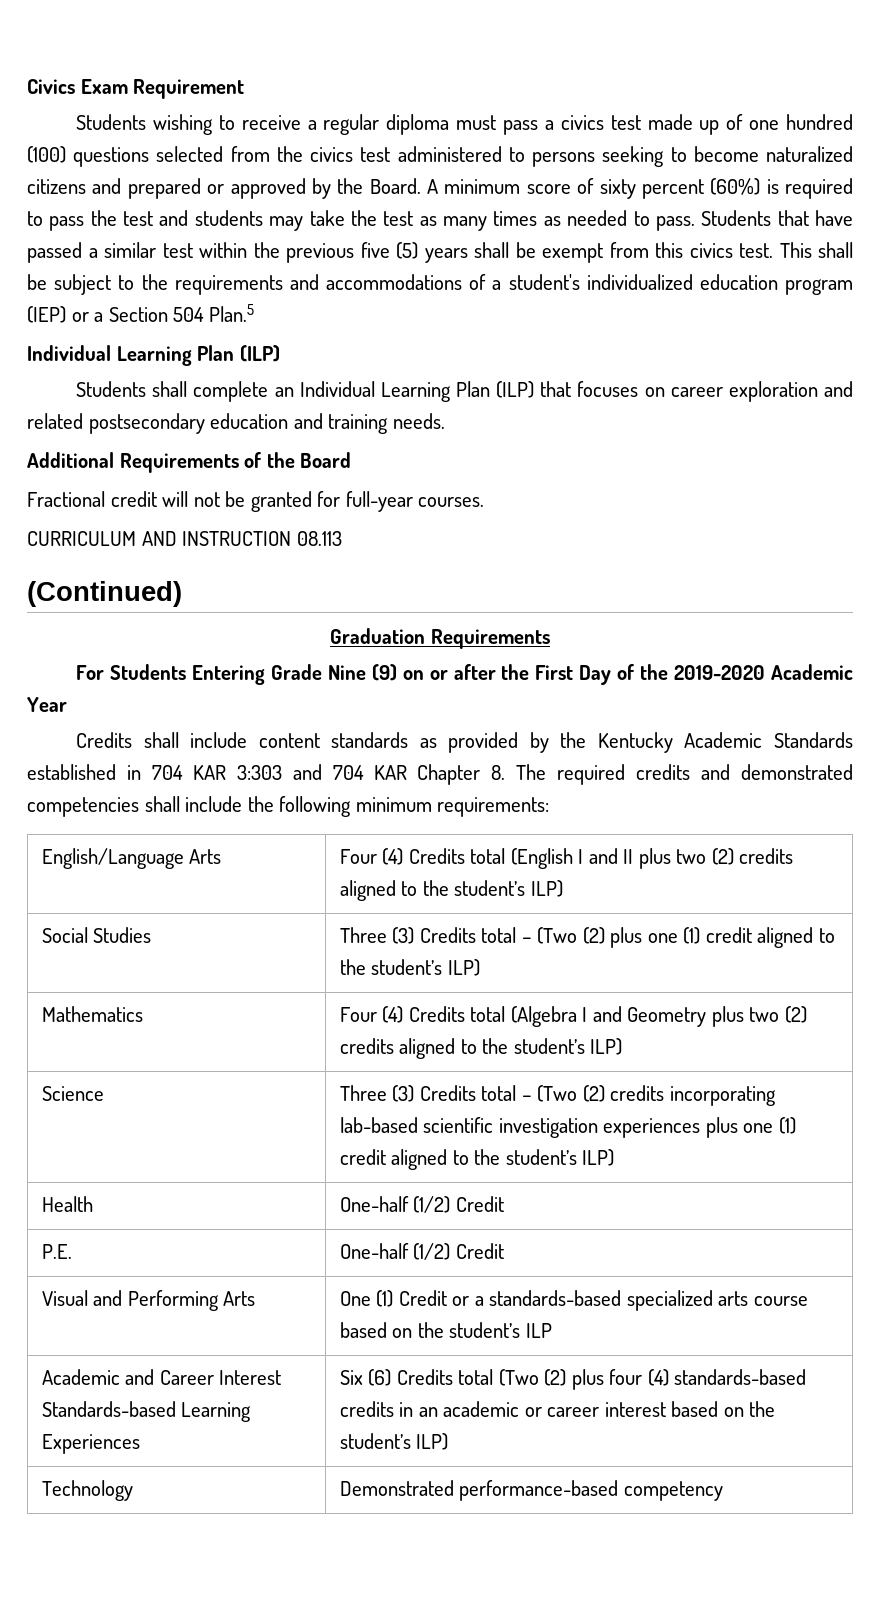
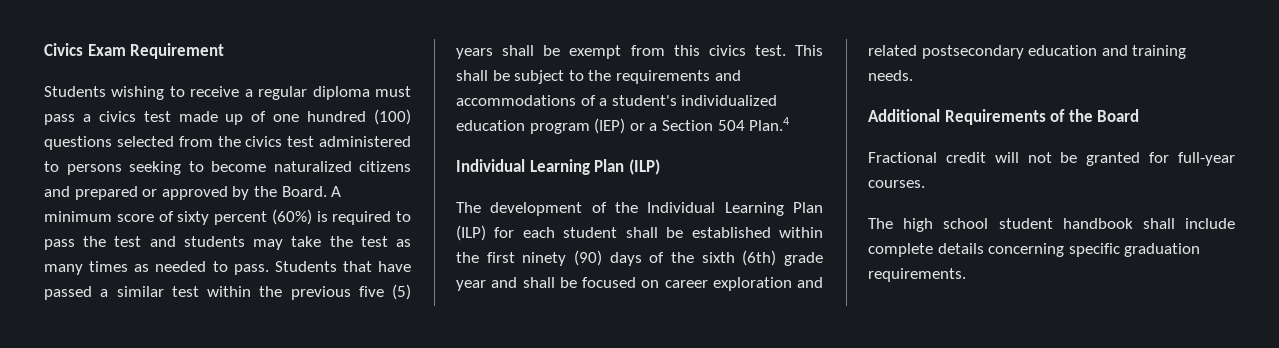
- This shall be subject to the requirements and accommodations of a student's individualized education program (IEP) or a Section 504 Plan.5
+ This shall be subject to the requirements and accommodations of a student's individualized education program (IEP) or a Section 504 Plan.4
- Students shall complete an Individual Learning Plan (ILP) that focuses on career exploration and related postsecondary education and training needs.
+ The development of the Individual Learning Plan (ILP) for each student shall be established within the first ninety (90) days of the sixth (6th) grade year and shall be focused on career exploration and related postsecondary education and training needs.
- CURRICULUM AND INSTRUCTION 08.113
- (Continued)
- Graduation Requirements
- For Students Entering Grade Nine (9) on or after the First Day of the 2019-2020 Academic Year
- Credits shall include content standards as provided by the Kentucky Academic Standards established in 704 KAR 3:303 and 704 KAR Chapter 8. The required credits and demonstrated competencies shall include the following minimum requirements:
- English/Language Arts | Four (4) Credits total (English I and II plus two (2) credits aligned to the student’s ILP)
- Social Studies | Three (3) Credits total – (Two (2) plus one (1) credit aligned to the student’s ILP)
- Mathematics | Four (4) Credits total (Algebra I and Geometry plus two (2) credits aligned to the student’s ILP)
- Science | Three (3) Credits total – (Two (2) credits incorporating lab-based scientific investigation experiences plus one (1) credit aligned to the student’s ILP)
- Health | One-half (1/2) Credit
- P.E. | One-half (1/2) Credit
- Visual and Performing Arts | One (1) Credit or a standards-based specialized arts course based on the student’s ILP
- Academic and Career Interest Standards-based Learning Experiences | Six (6) Credits total (Two (2) plus four (4) standards-based credits in an academic or career interest based on the student’s ILP)
- Technology | Demonstrated performance-based competency
+ The high school student handbook shall include complete details concerning specific graduation requirements.

